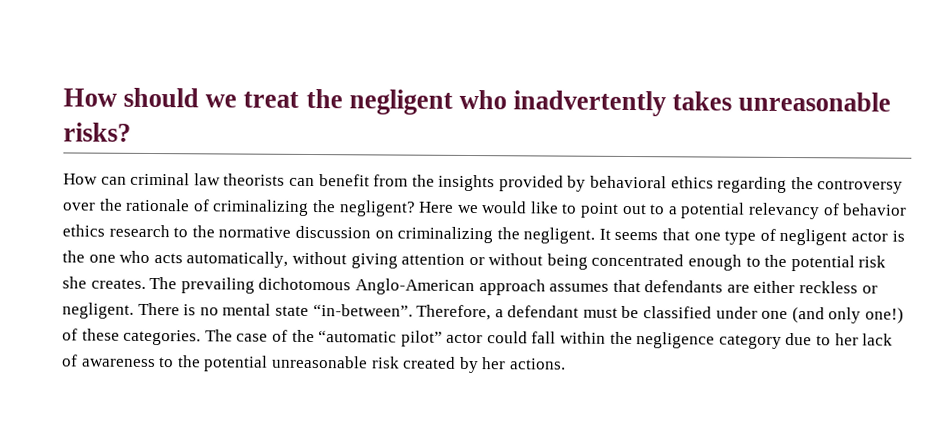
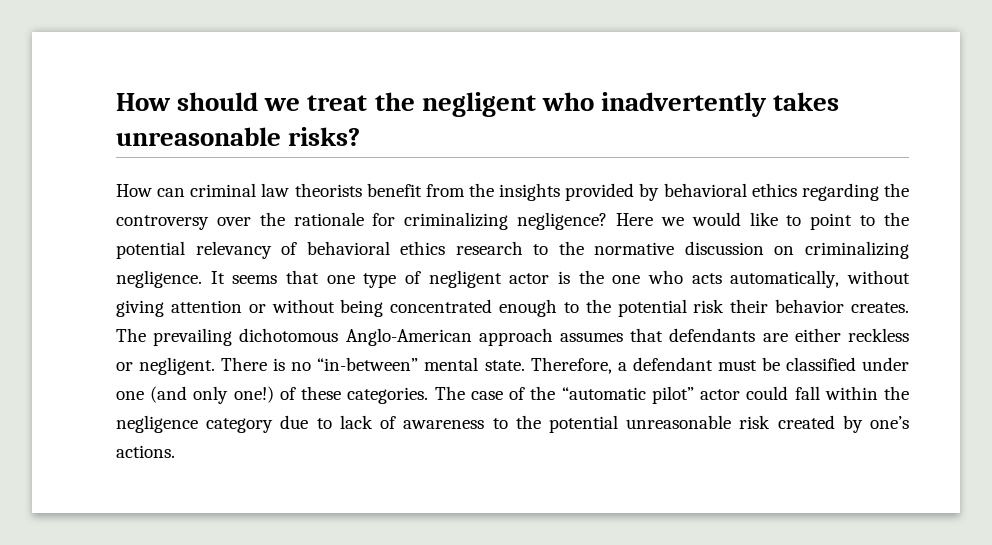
- How can criminal law theorists can benefit from the insights provided by behavioral ethics regarding the controversy over the rationale of criminalizing the negligent?
+ How can criminal law theorists benefit from the insights provided by behavioral ethics regarding the controversy over the rationale for criminalizing negligence?
- Here we would like to point out to a potential relevancy of behavior ethics research to the normative discussion on criminalizing the negligent.
+ Here we would like to point to the potential relevancy of behavioral ethics research to the normative discussion on criminalizing negligence.
- It seems that one type of negligent actor is the one who acts automatically, without giving attention or without being concentrated enough to the potential risk she creates.
+ It seems that one type of negligent actor is the one who acts automatically, without giving attention or without being concentrated enough to the potential risk their behavior creates.
- There is no mental state “in-between”.
+ There is no “in-between” mental state.
- The case of the “automatic pilot” actor could fall within the negligence category due to her lack of awareness to the potential unreasonable risk created by her actions.
+ The case of the “automatic pilot” actor could fall within the negligence category due to lack of awareness to the potential unreasonable risk created by one’s actions.

